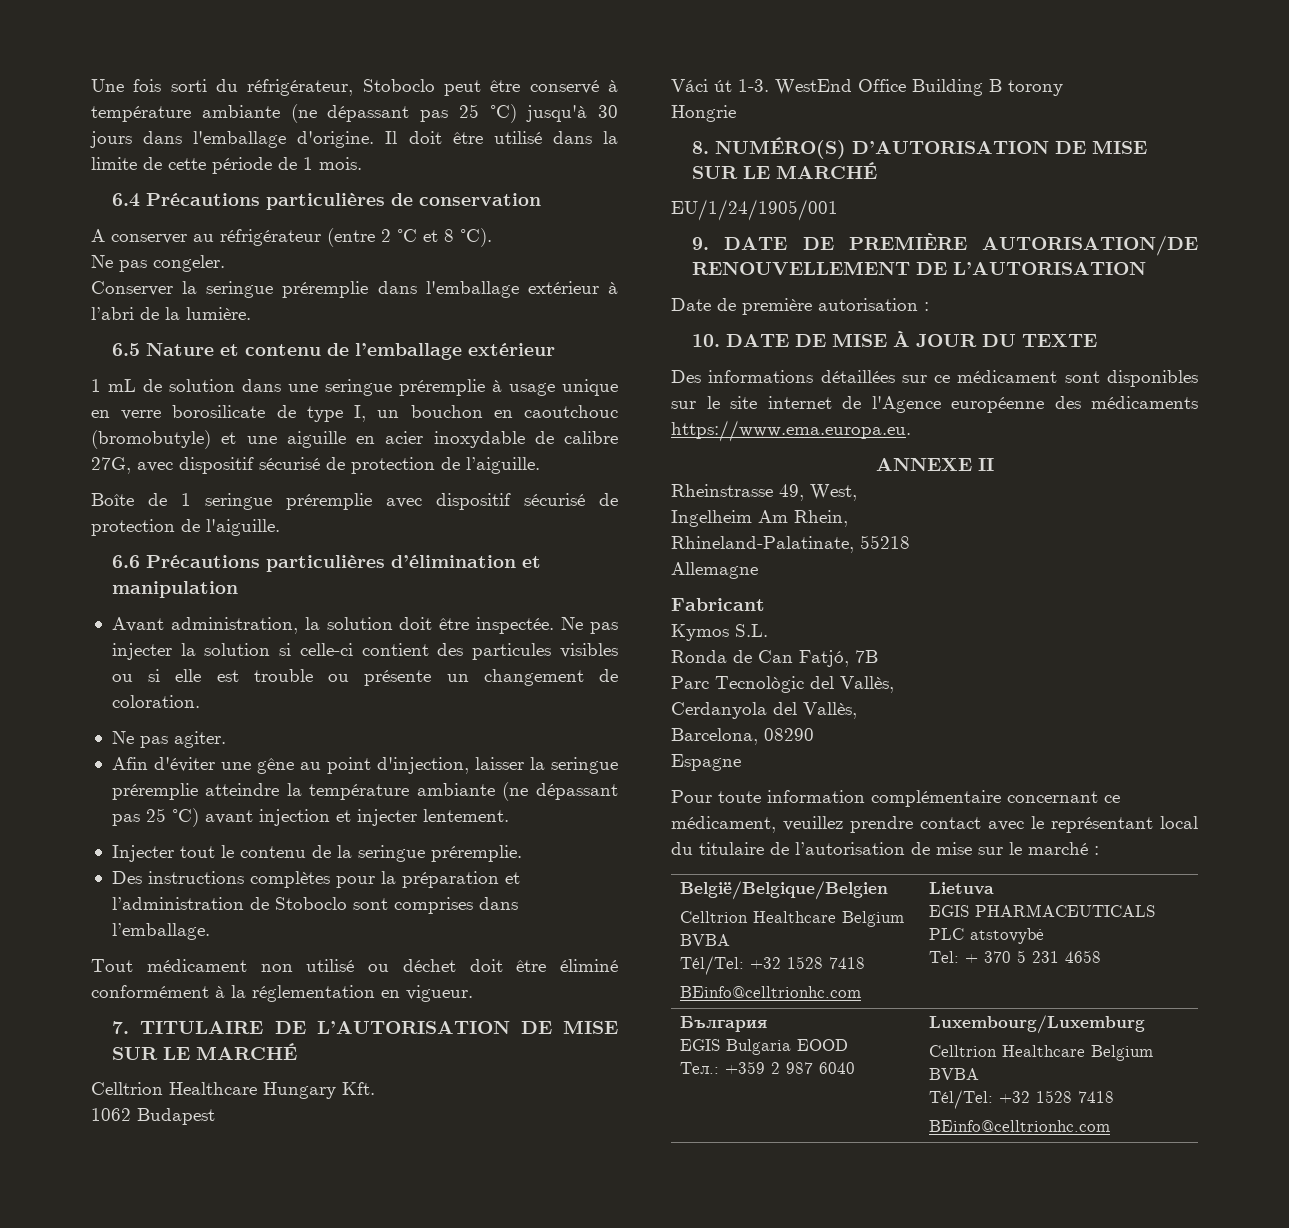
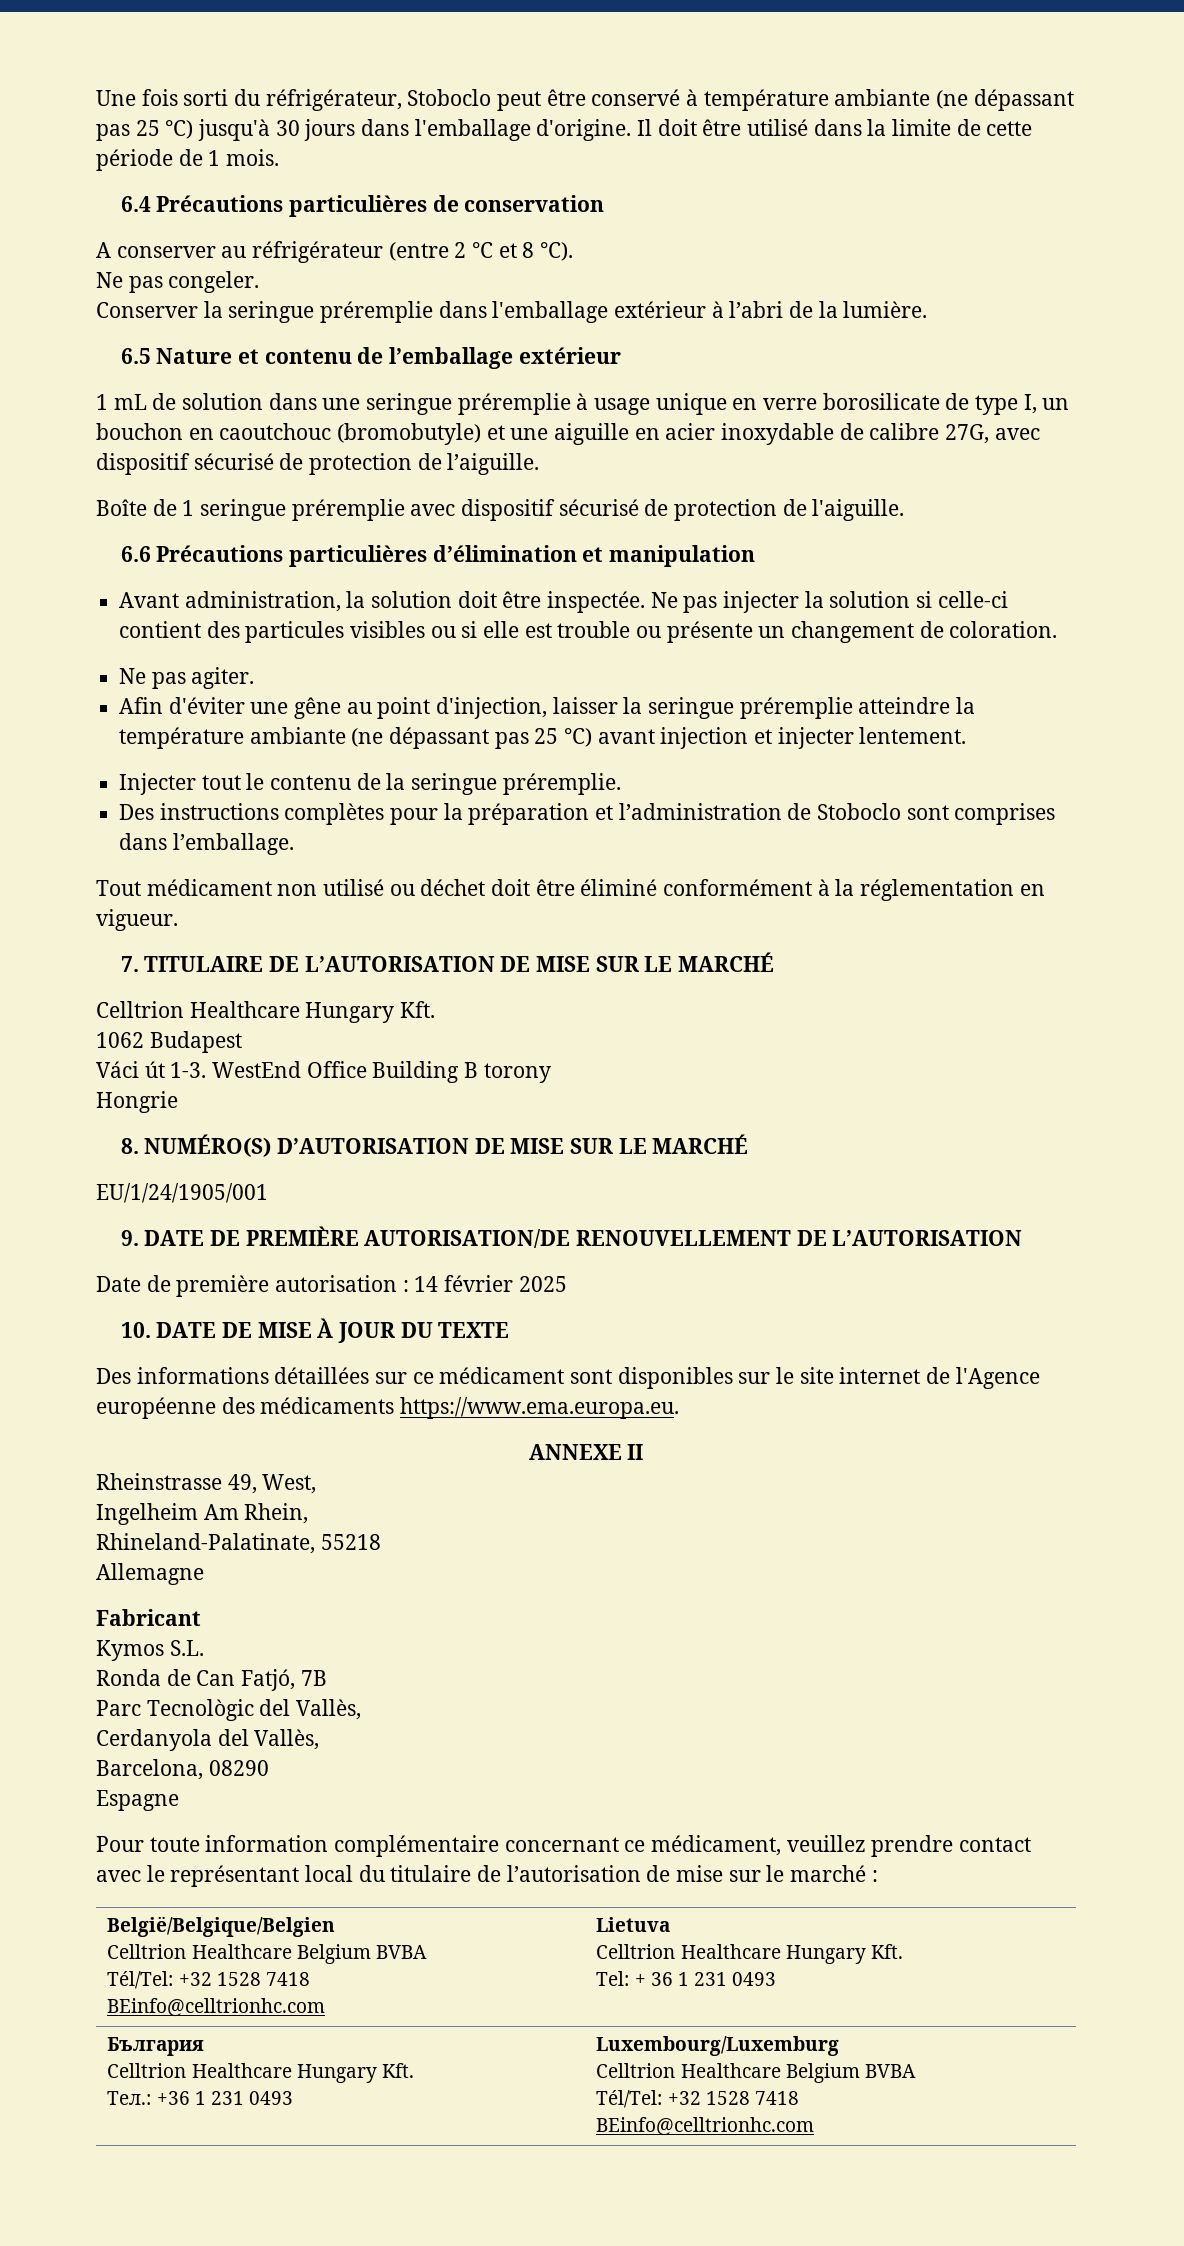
- Date de première autorisation :
+ Date de première autorisation : 14 février 2025
  België/Belgique/Belgien
  Celltrion Healthcare Belgium BVBA
  Tél/Tel: +32 1528 7418
  BEinfo@celltrionhc.com | Lietuva
- EGIS PHARMACEUTICALS PLC atstovybė
- Tel: + 370 5 231 4658
+ Celltrion Healthcare Hungary Kft.
+ Tel: + 36 1 231 0493
  България
- EGIS Bulgaria EOOD
- Teл.: +359 2 987 6040 | Luxembourg/Luxemburg
+ Celltrion Healthcare Hungary Kft.
+ Teл.: +36 1 231 0493 | Luxembourg/Luxemburg

